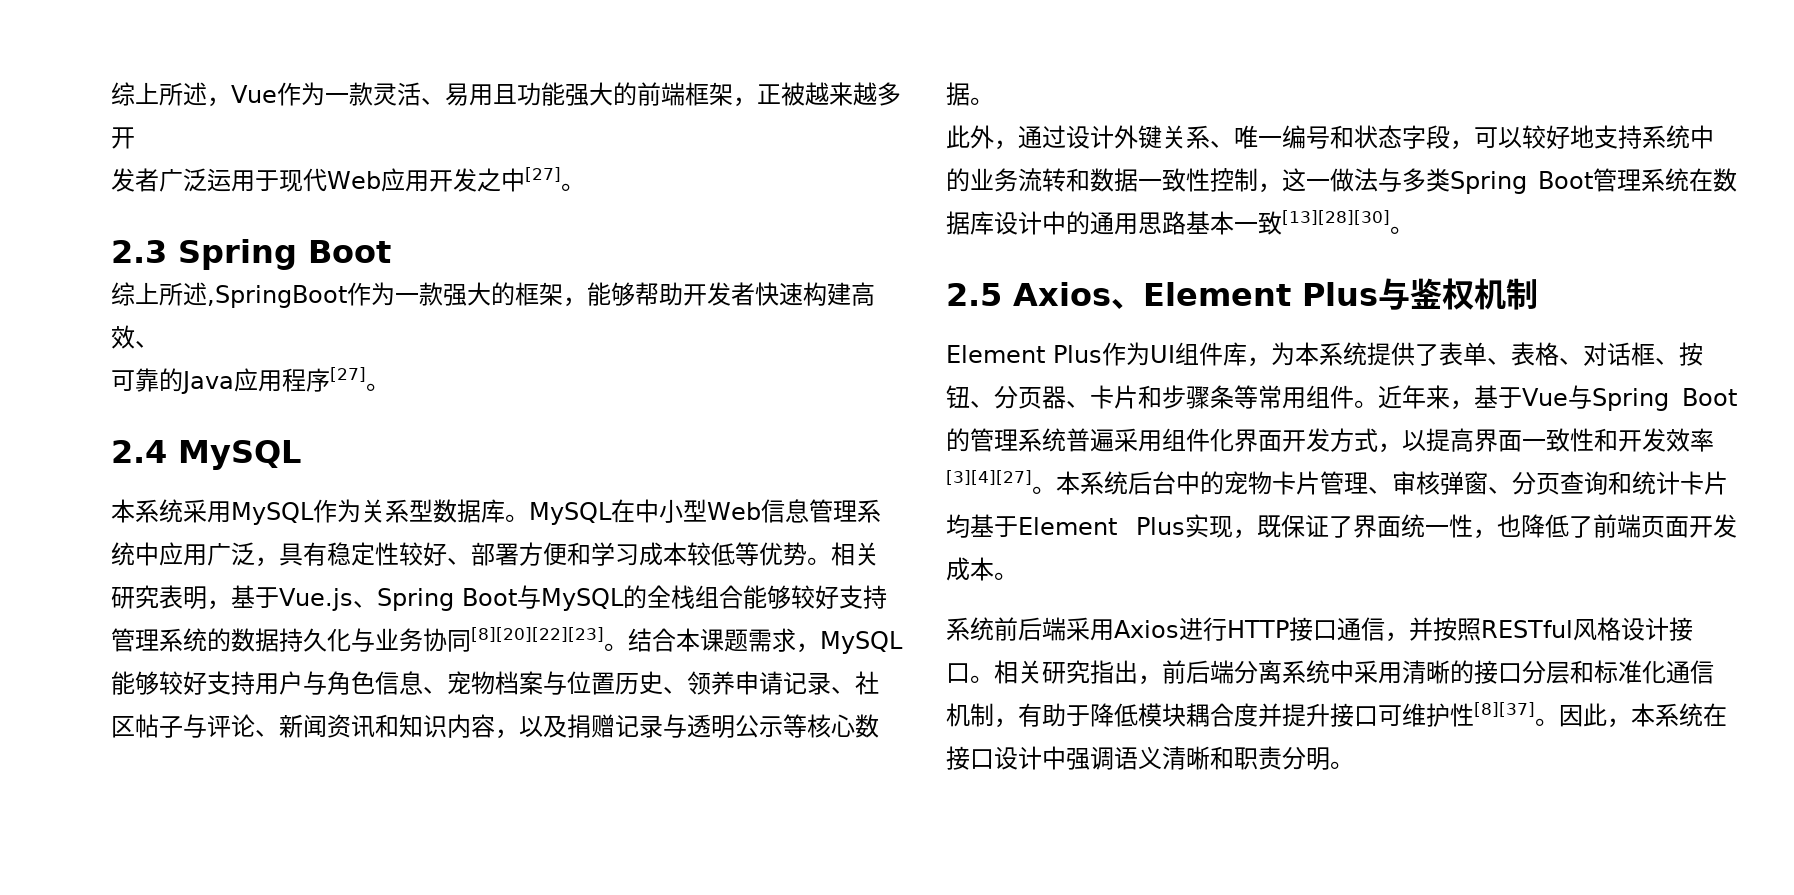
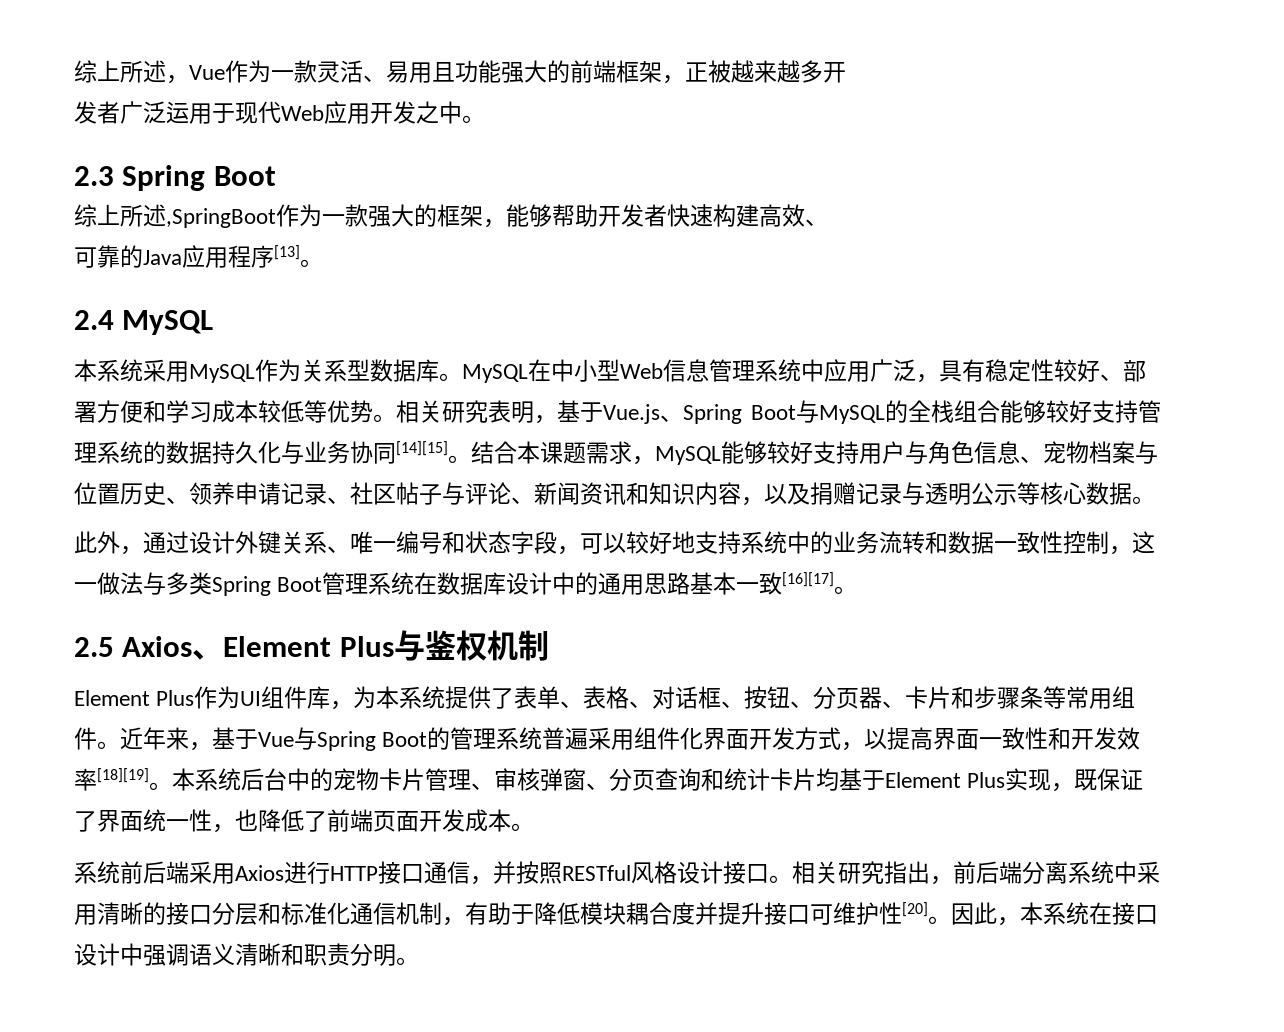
- 发者广泛运用于现代Web应用开发之中[27]。
+ 发者广泛运用于现代Web应用开发之中。
- 可靠的Java应用程序[27]。
+ 可靠的Java应用程序[13]。
- 相关研究表明，基于Vue.js、Spring Boot与MySQL的全栈组合能够较好支持管理系统的数据持久化与业务协同[8][20][22][23]。
+ 相关研究表明，基于Vue.js、Spring Boot与MySQL的全栈组合能够较好支持管理系统的数据持久化与业务协同[14][15]。
- 此外，通过设计外键关系、唯一编号和状态字段，可以较好地支持系统中的业务流转和数据一致性控制，这一做法与多类Spring Boot管理系统在数据库设计中的通用思路基本一致[13][28][30]。
+ 此外，通过设计外键关系、唯一编号和状态字段，可以较好地支持系统中的业务流转和数据一致性控制，这一做法与多类Spring Boot管理系统在数据库设计中的通用思路基本一致[16][17]。
- 近年来，基于Vue与Spring Boot的管理系统普遍采用组件化界面开发方式，以提高界面一致性和开发效率[3][4][27]。
+ 近年来，基于Vue与Spring Boot的管理系统普遍采用组件化界面开发方式，以提高界面一致性和开发效率[18][19]。
- 相关研究指出，前后端分离系统中采用清晰的接口分层和标准化通信机制，有助于降低模块耦合度并提升接口可维护性[8][37]。
+ 相关研究指出，前后端分离系统中采用清晰的接口分层和标准化通信机制，有助于降低模块耦合度并提升接口可维护性[20]。

